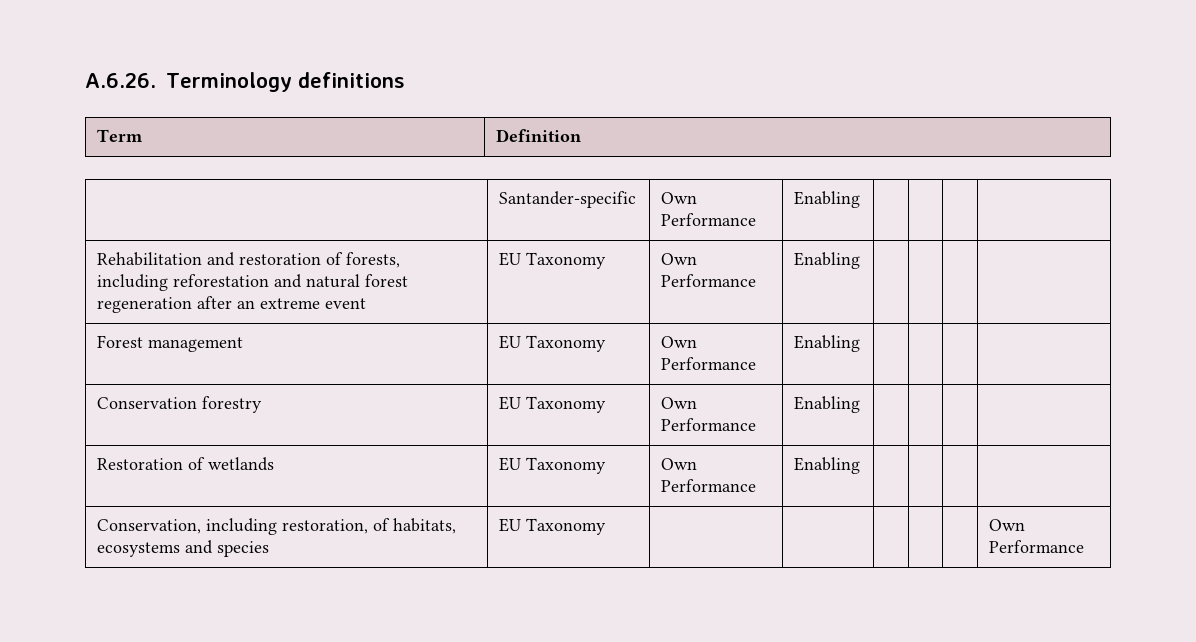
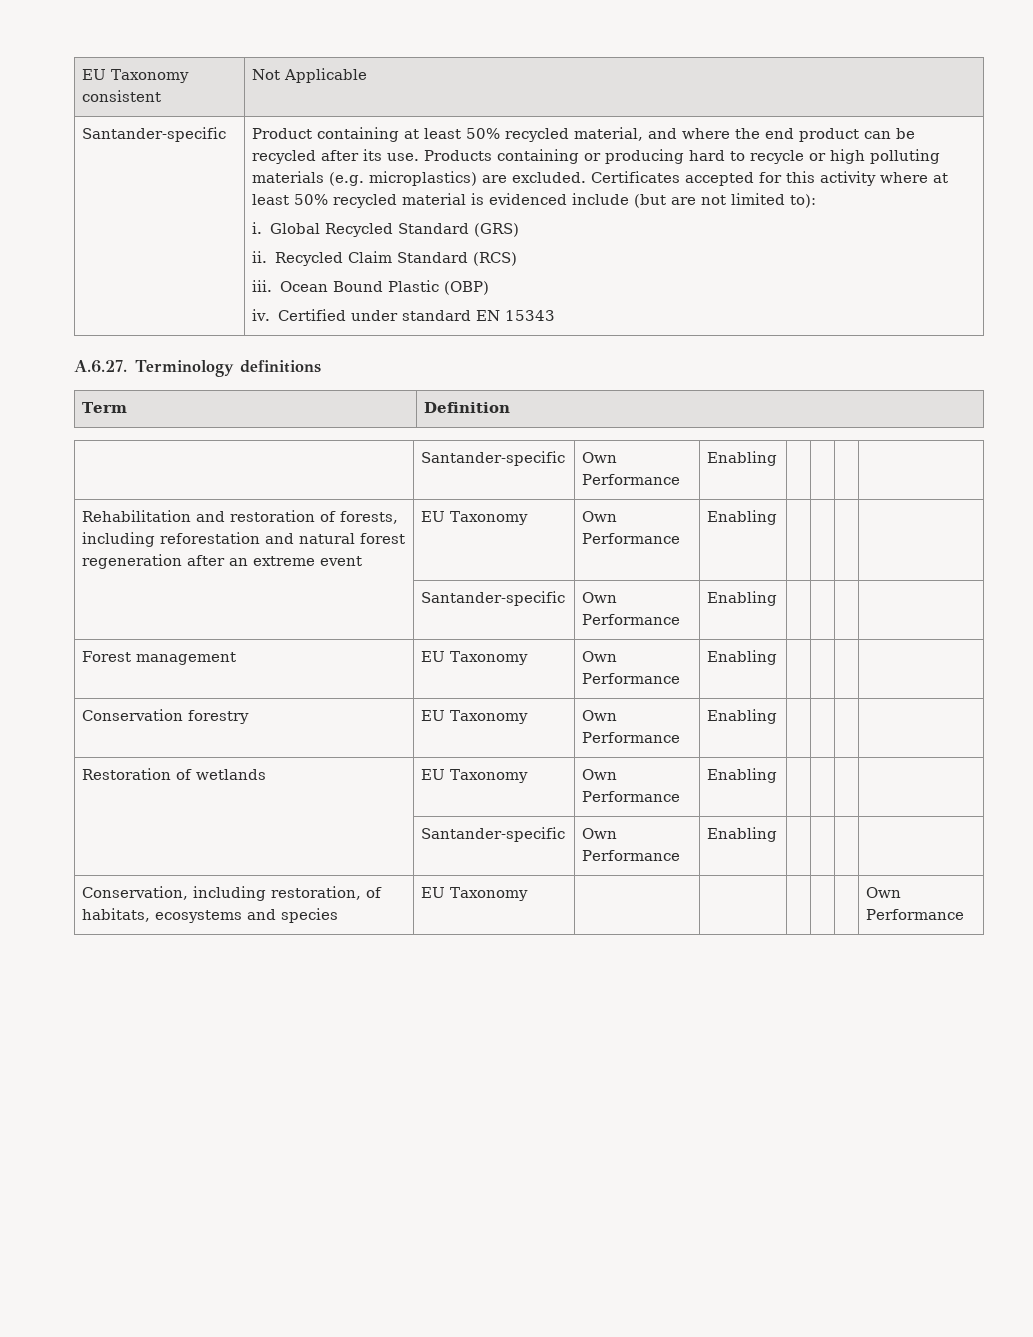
- A.6.26. Terminology definitions
+ EU Taxonomy consistent | Not Applicable
+ Santander-specific | Product containing at least 50% recycled material, and where the end product can be recycled after its use. Products containing or producing hard to recycle or high polluting materials (e.g. microplastics) are excluded. Certificates accepted for this activity where at least 50% recycled material is evidenced include (but are not limited to):
+ i. Global Recycled Standard (GRS)
+ ii. Recycled Claim Standard (RCS)
+ iii. Ocean Bound Plastic (OBP)
+ iv. Certified under standard EN 15343
+ A.6.27. Terminology definitions
  Rehabilitation and restoration of forests, including reforestation and natural forest regeneration after an extreme event | EU Taxonomy | Own Performance | Enabling | | | |
+ | Santander-specific | Own Performance | Enabling | | | |
  Restoration of wetlands | EU Taxonomy | Own Performance | Enabling | | | |
+ | Santander-specific | Own Performance | Enabling | | | |

